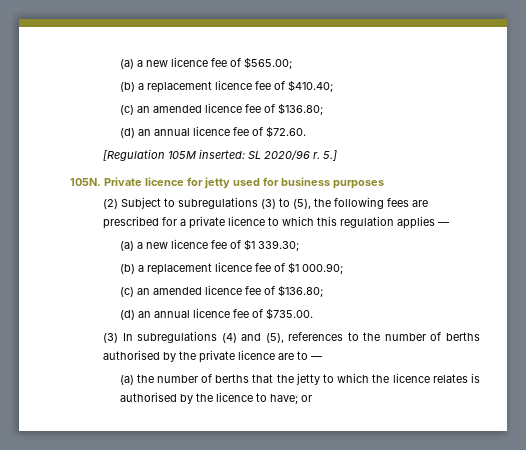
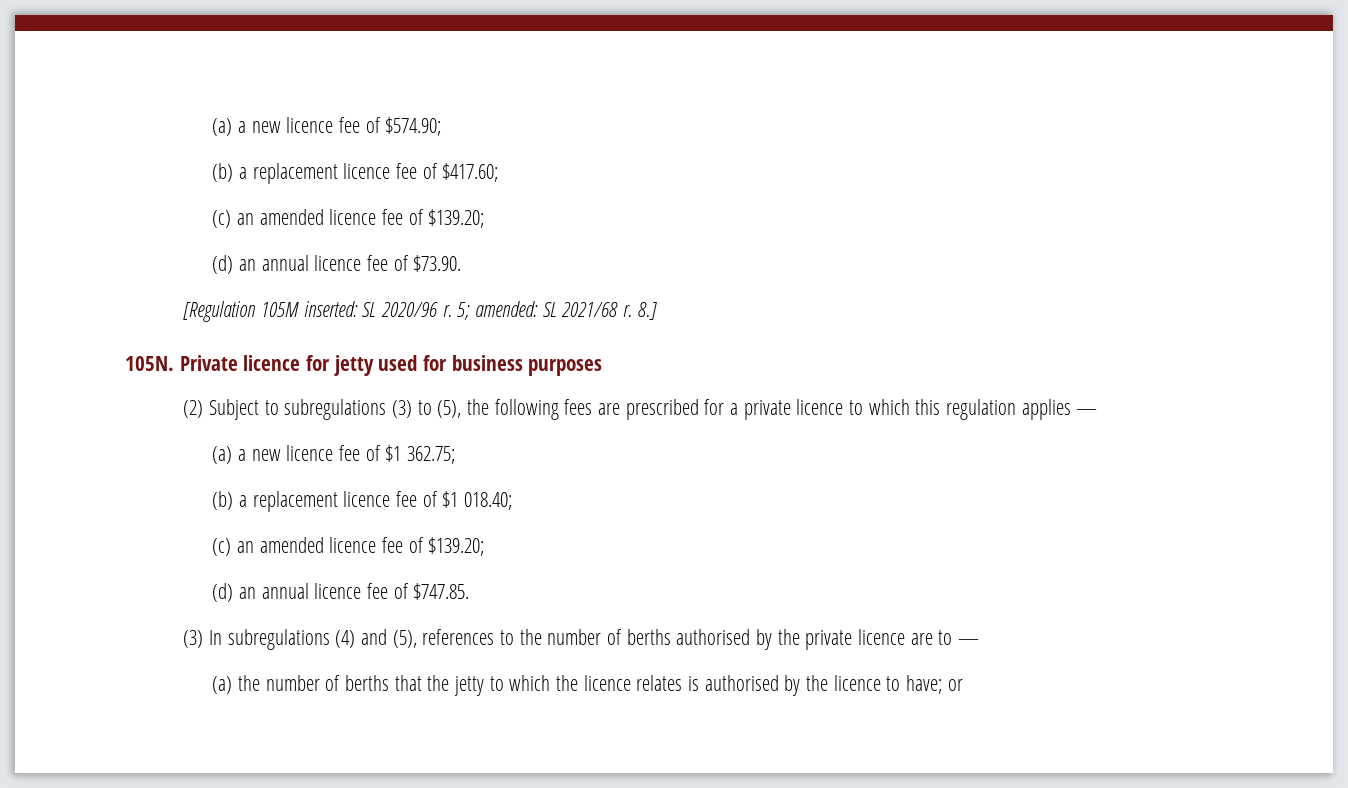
- (a) a new licence fee of $565.00;
- (b) a replacement licence fee of $410.40;
- (c) an amended licence fee of $136.80;
- (d) an annual licence fee of $72.60.
+ (a) a new licence fee of $574.90;
+ (b) a replacement licence fee of $417.60;
+ (c) an amended licence fee of $139.20;
+ (d) an annual licence fee of $73.90.
- 5.]
+ 5; amended: SL 2021/68 r. 8.]
- (a) a new licence fee of $1 339.30;
+ (a) a new licence fee of $1 362.75;
- (b) a replacement licence fee of $1 000.90;
- (c) an amended licence fee of $136.80;
- (d) an annual licence fee of $735.00.
+ (b) a replacement licence fee of $1 018.40;
+ (c) an amended licence fee of $139.20;
+ (d) an annual licence fee of $747.85.

